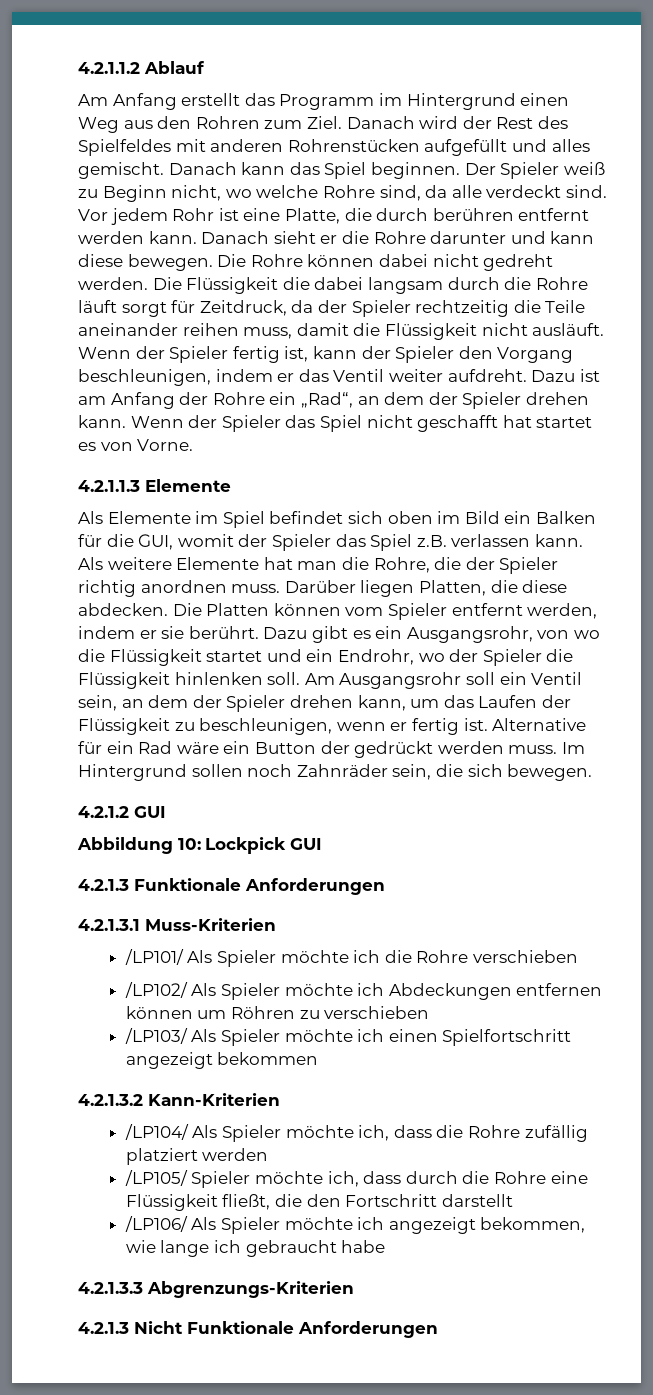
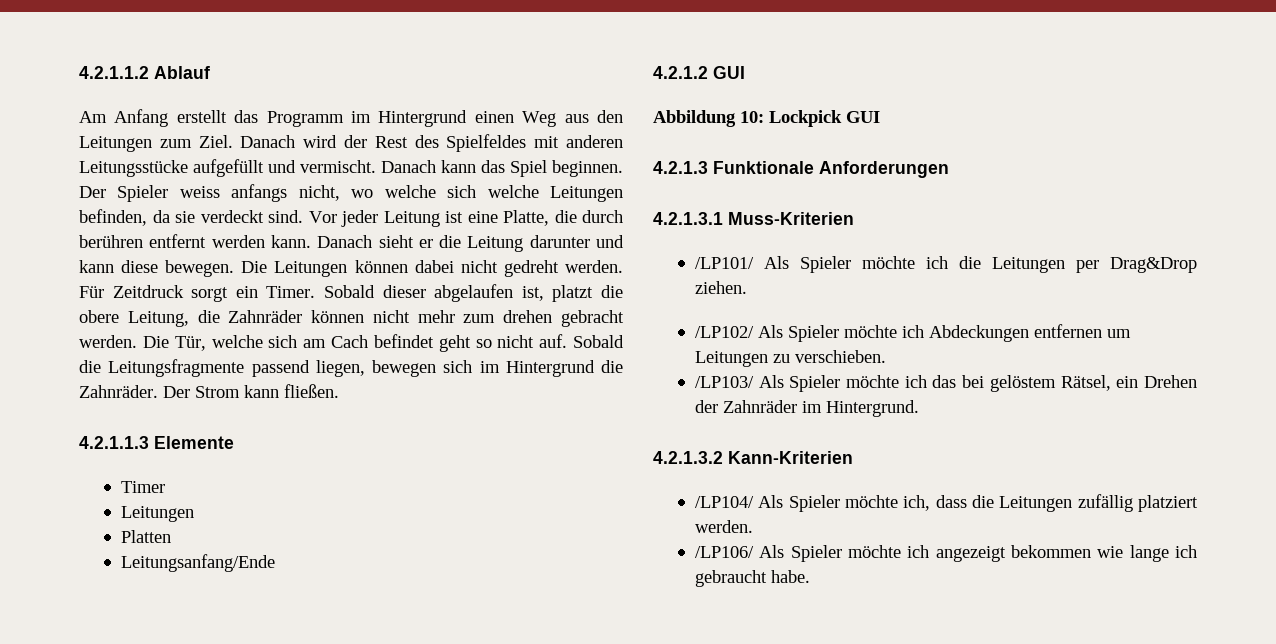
- Am Anfang erstellt das Programm im Hintergrund einen Weg aus den Rohren zum Ziel.
+ Am Anfang erstellt das Programm im Hintergrund einen Weg aus den Leitungen zum Ziel.
- Danach wird der Rest des Spielfeldes mit anderen Rohrenstücken aufgefüllt und alles gemischt.
+ Danach wird der Rest des Spielfeldes mit anderen Leitungsstücke aufgefüllt und vermischt.
- Der Spieler weiß zu Beginn nicht, wo welche Rohre sind, da alle verdeckt sind.
+ Der Spieler weiss anfangs nicht, wo welche sich welche Leitungen befinden, da sie verdeckt sind.
- Vor jedem Rohr ist eine Platte, die durch berühren entfernt werden kann.
+ Vor jeder Leitung ist eine Platte, die durch berühren entfernt werden kann.
- Danach sieht er die Rohre darunter und kann diese bewegen.
+ Danach sieht er die Leitung darunter und kann diese bewegen.
- Die Rohre können dabei nicht gedreht werden.
+ Die Leitungen können dabei nicht gedreht werden.
- Die Flüssigkeit die dabei langsam durch die Rohre läuft sorgt für Zeitdruck, da der Spieler rechtzeitig die Teile aneinander reihen muss, damit die Flüssigkeit nicht ausläuft. Wenn der Spieler fertig ist, kann der Spieler den Vorgang beschleunigen, indem er das Ventil weiter aufdreht. Dazu ist am Anfang der Rohre ein „Rad“, an dem der Spieler drehen kann. Wenn der Spieler das Spiel nicht geschafft hat startet es von Vorne.
+ Für Zeitdruck sorgt ein Timer. Sobald dieser abgelaufen ist, platzt die obere Leitung, die Zahnräder können nicht mehr zum drehen gebracht werden. Die Tür, welche sich am Cach befindet geht so nicht auf. Sobald die Leitungsfragmente passend liegen, bewegen sich im Hintergrund die Zahnräder. Der Strom kann fließen.
  4.2.1.1.3 Elemente
- Als Elemente im Spiel befindet sich oben im Bild ein Balken für die GUI, womit der Spieler das Spiel z.B. verlassen kann. Als weitere Elemente hat man die Rohre, die der Spieler richtig anordnen muss. Darüber liegen Platten, die diese abdecken. Die Platten können vom Spieler entfernt werden, indem er sie berührt. Dazu gibt es ein Ausgangsrohr, von wo die Flüssigkeit startet und ein Endrohr, wo der Spieler die Flüssigkeit hinlenken soll. Am Ausgangsrohr soll ein Ventil sein, an dem der Spieler drehen kann, um das Laufen der Flüssigkeit zu beschleunigen, wenn er fertig ist. Alternative für ein Rad wäre ein Button der gedrückt werden muss. Im Hintergrund sollen noch Zahnräder sein, die sich bewegen.
+ Timer
+ Leitungen
+ Platten
+ Leitungsanfang/Ende
- /LP101/ Als Spieler möchte ich die Rohre verschieben
+ /LP101/ Als Spieler möchte ich die Leitungen per Drag&Drop ziehen.
- /LP102/ Als Spieler möchte ich Abdeckungen entfernen können um Röhren zu verschieben
+ /LP102/ Als Spieler möchte ich Abdeckungen entfernen um Leitungen zu verschieben.
- /LP103/ Als Spieler möchte ich einen Spielfortschritt angezeigt bekommen
+ /LP103/ Als Spieler möchte ich das bei gelöstem Rätsel, ein Drehen der Zahnräder im Hintergrund.
- /LP104/ Als Spieler möchte ich, dass die Rohre zufällig platziert werden
- /LP105/ Spieler möchte ich, dass durch die Rohre eine Flüssigkeit fließt, die den Fortschritt darstellt
+ /LP104/ Als Spieler möchte ich, dass die Leitungen zufällig platziert werden.
- /LP106/ Als Spieler möchte ich angezeigt bekommen, wie lange ich gebraucht habe
- 4.2.1.3.3 Abgrenzungs-Kriterien
- 4.2.1.3 Nicht Funktionale Anforderungen
+ /LP106/ Als Spieler möchte ich angezeigt bekommen wie lange ich gebraucht habe.

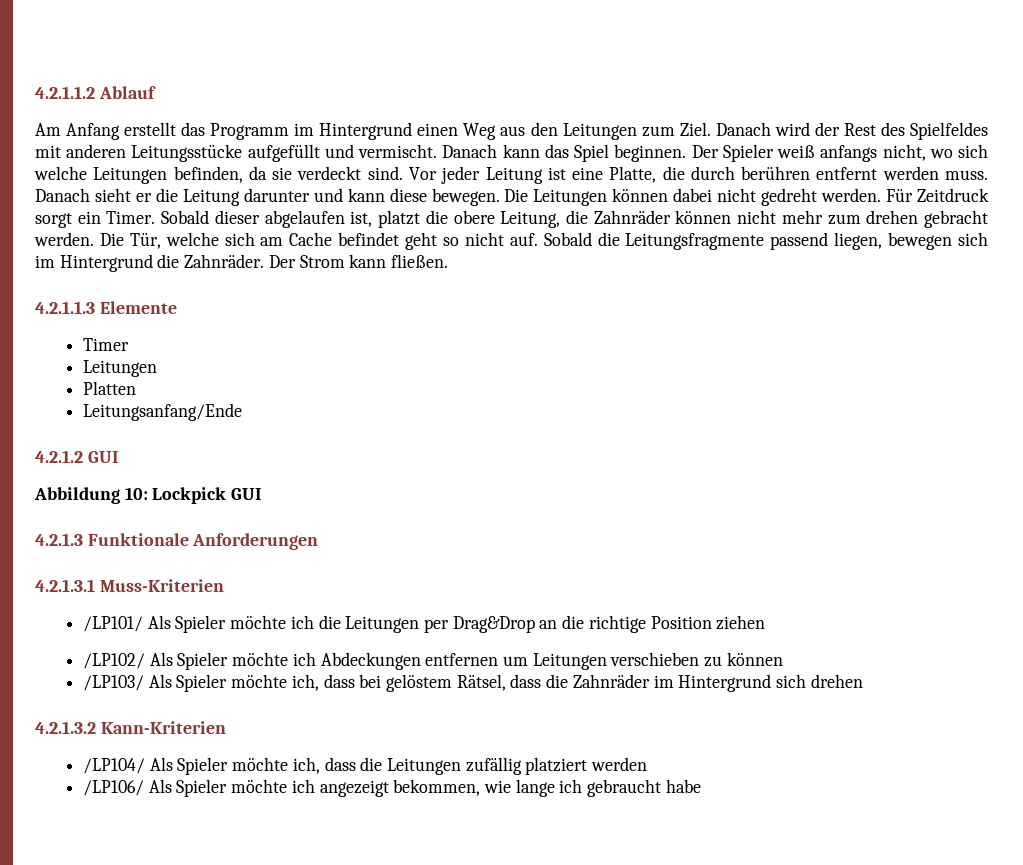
- Der Spieler weiss anfangs nicht, wo welche sich welche Leitungen befinden, da sie verdeckt sind.
+ Der Spieler weiß anfangs nicht, wo sich welche Leitungen befinden, da sie verdeckt sind.
- Vor jeder Leitung ist eine Platte, die durch berühren entfernt werden kann.
+ Vor jeder Leitung ist eine Platte, die durch berühren entfernt werden muss.
- Die Tür, welche sich am Cach befindet geht so nicht auf.
+ Die Tür, welche sich am Cache befindet geht so nicht auf.
- /LP101/ Als Spieler möchte ich die Leitungen per Drag&Drop ziehen.
+ /LP101/ Als Spieler möchte ich die Leitungen per Drag&Drop an die richtige Position ziehen
- /LP102/ Als Spieler möchte ich Abdeckungen entfernen um Leitungen zu verschieben.
+ /LP102/ Als Spieler möchte ich Abdeckungen entfernen um Leitungen verschieben zu können
- /LP103/ Als Spieler möchte ich das bei gelöstem Rätsel, ein Drehen der Zahnräder im Hintergrund.
+ /LP103/ Als Spieler möchte ich, dass bei gelöstem Rätsel, dass die Zahnräder im Hintergrund sich drehen
- /LP104/ Als Spieler möchte ich, dass die Leitungen zufällig platziert werden.
+ /LP104/ Als Spieler möchte ich, dass die Leitungen zufällig platziert werden
- /LP106/ Als Spieler möchte ich angezeigt bekommen wie lange ich gebraucht habe.
+ /LP106/ Als Spieler möchte ich angezeigt bekommen, wie lange ich gebraucht habe

